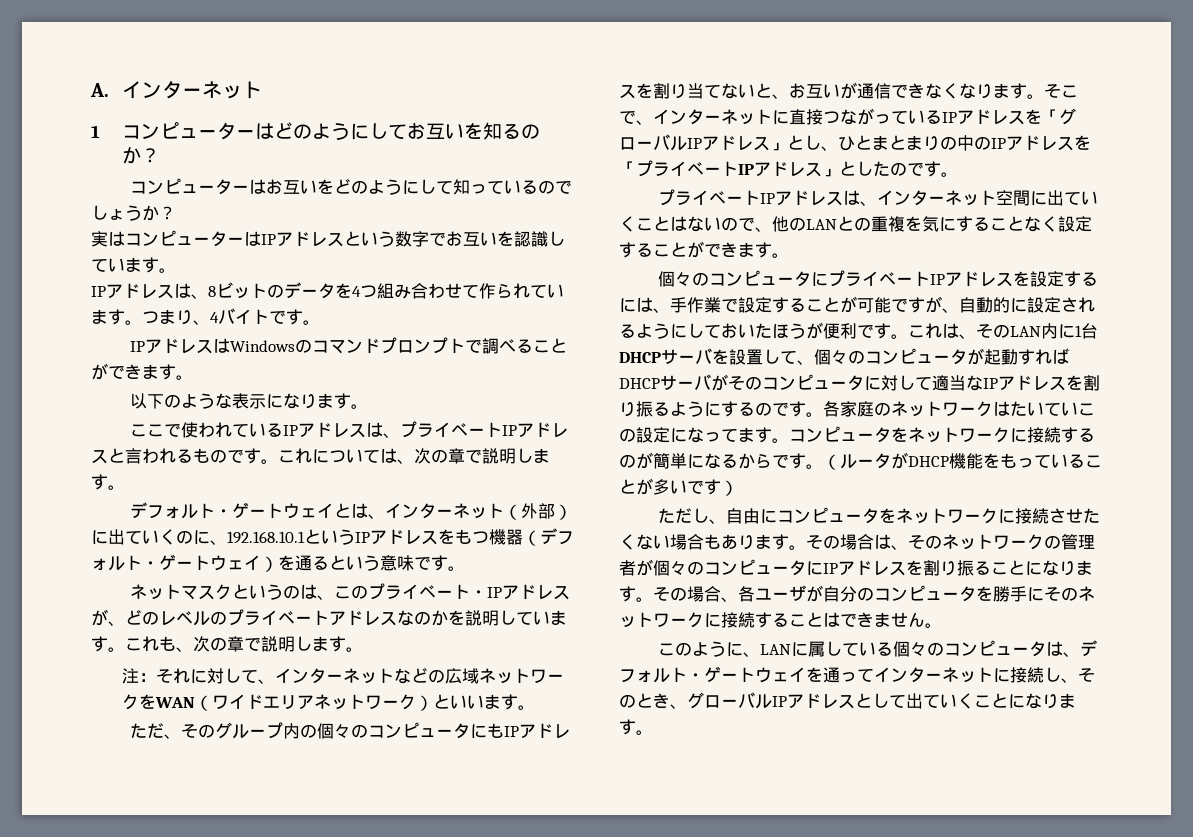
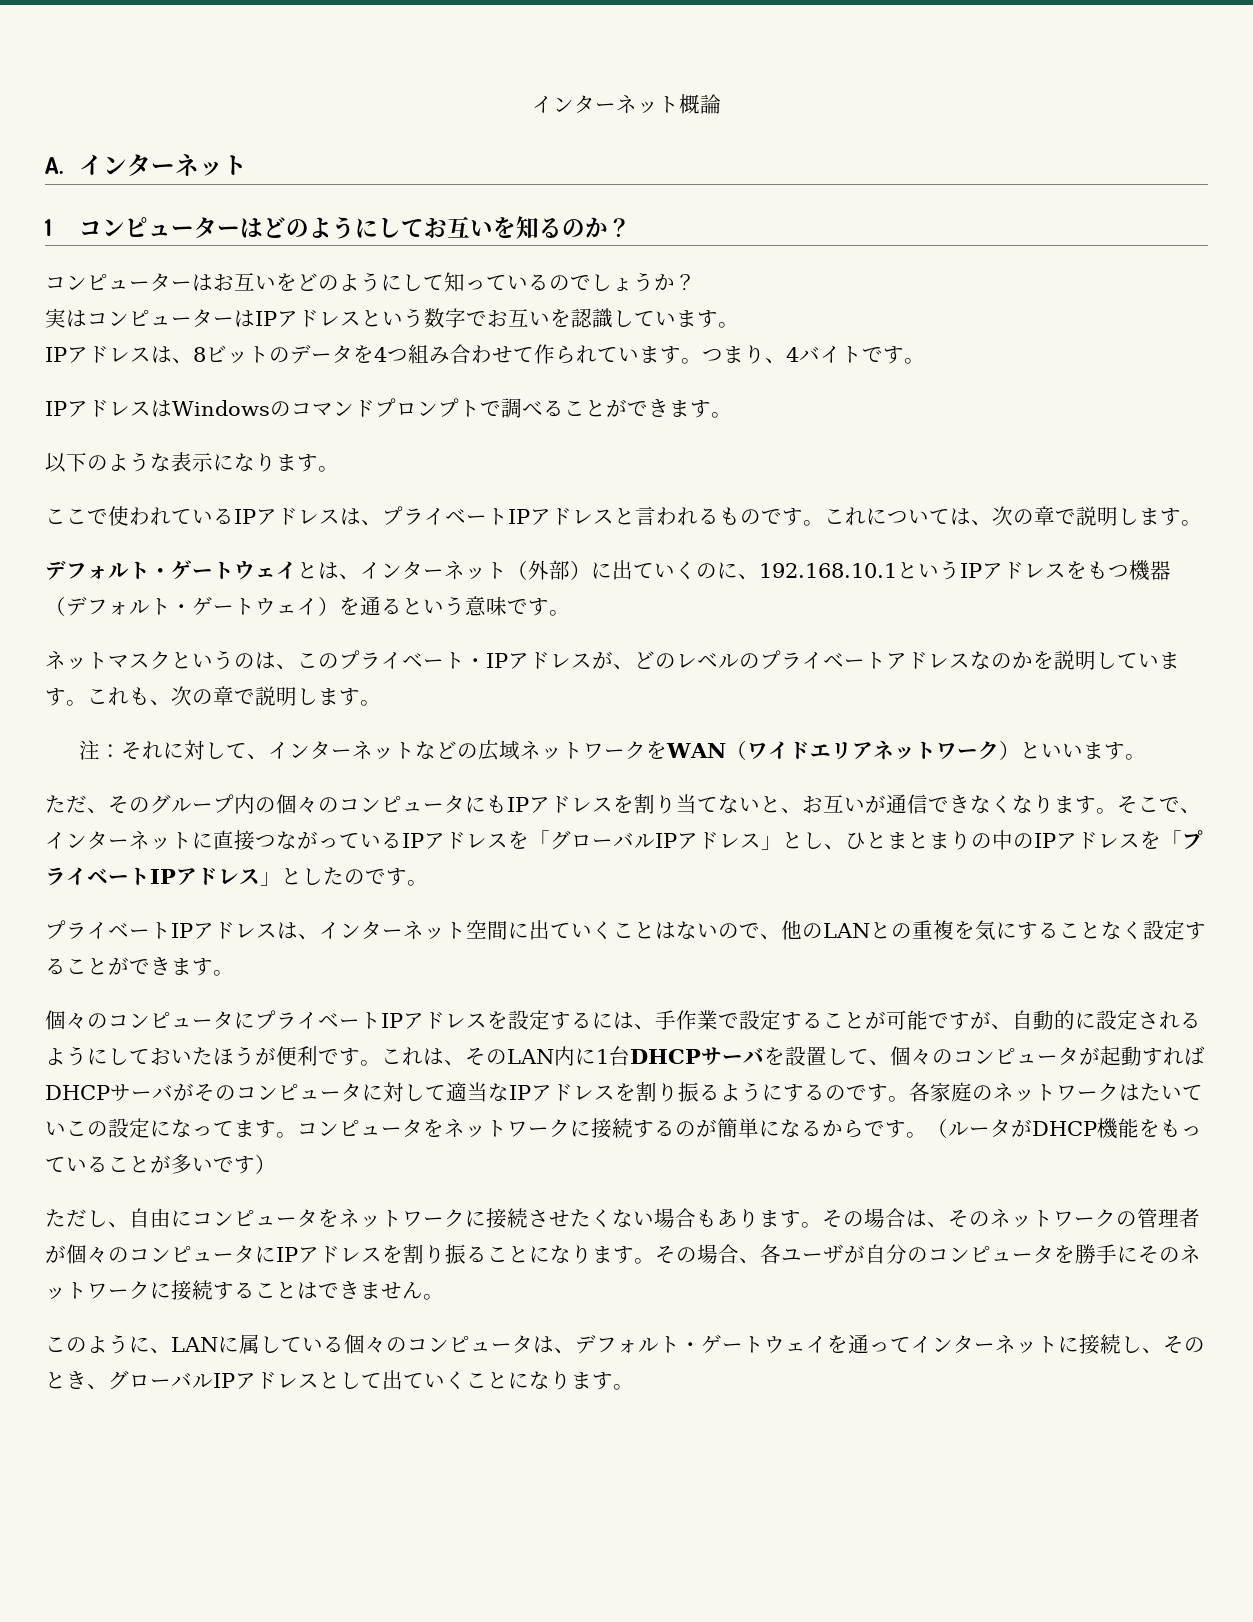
+ インターネット概論

